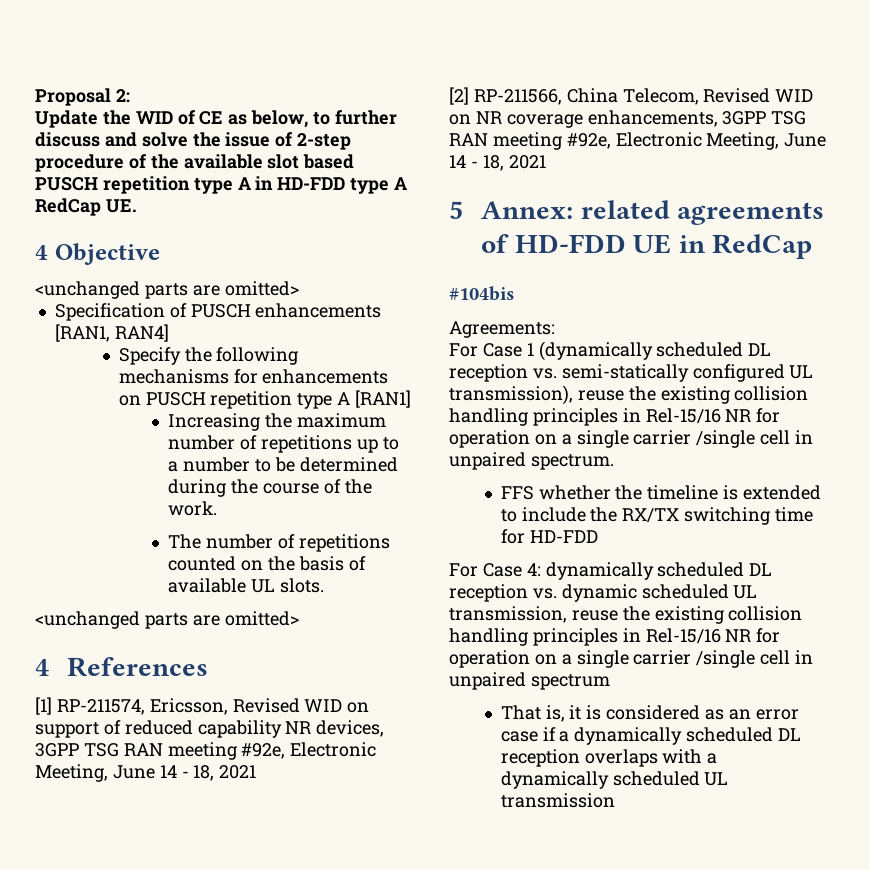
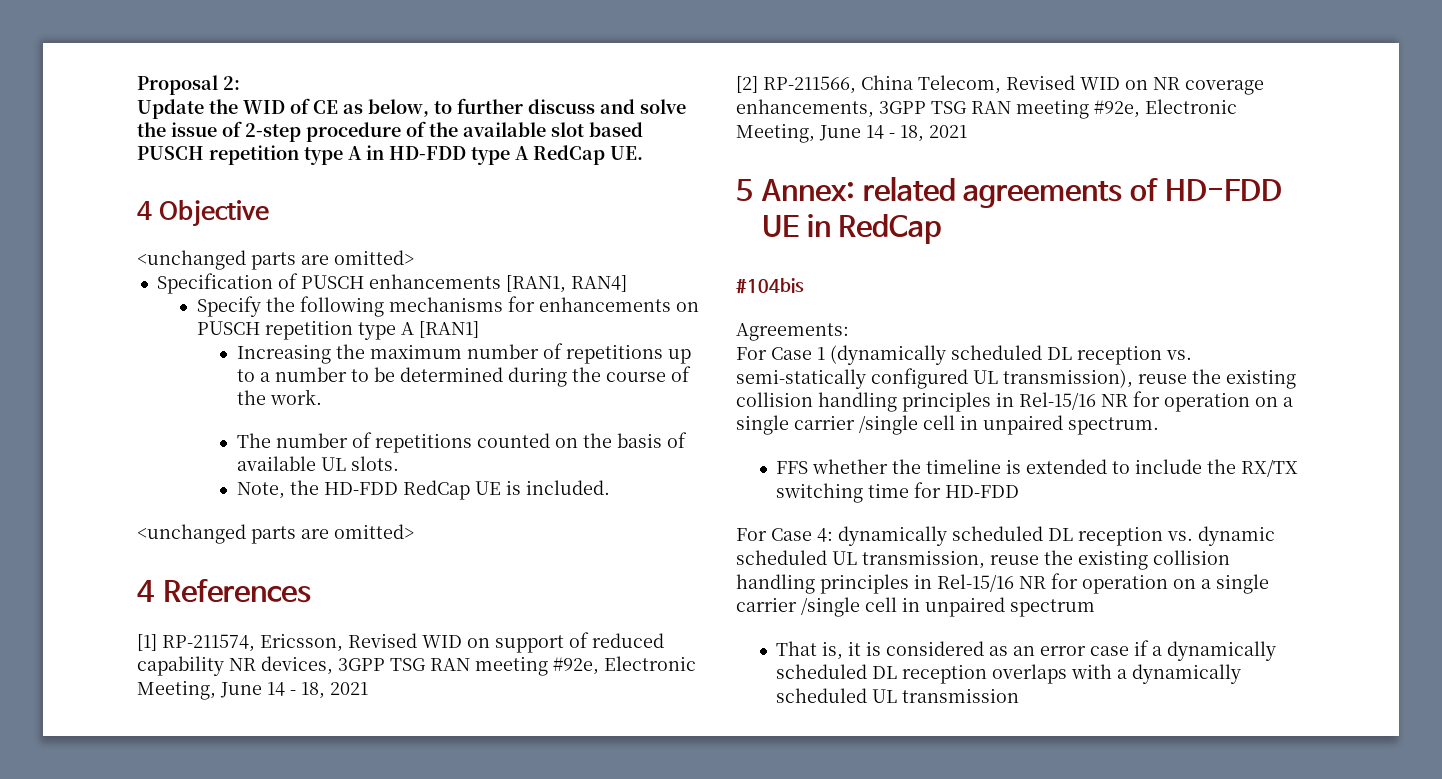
+ Note, the HD-FDD RedCap UE is included.

